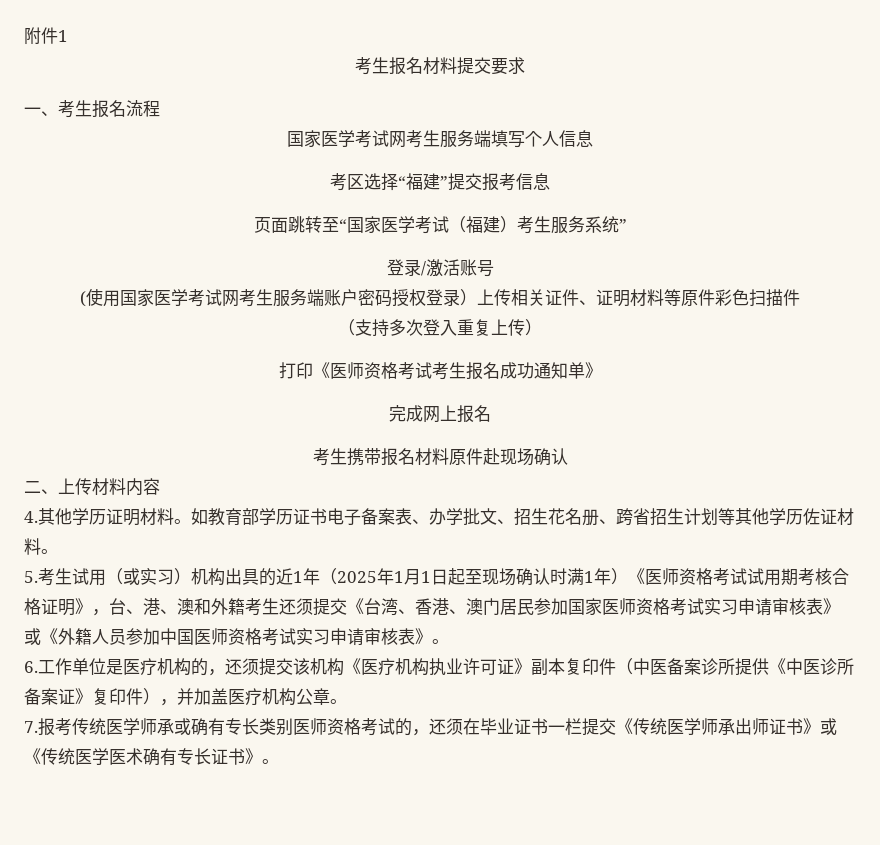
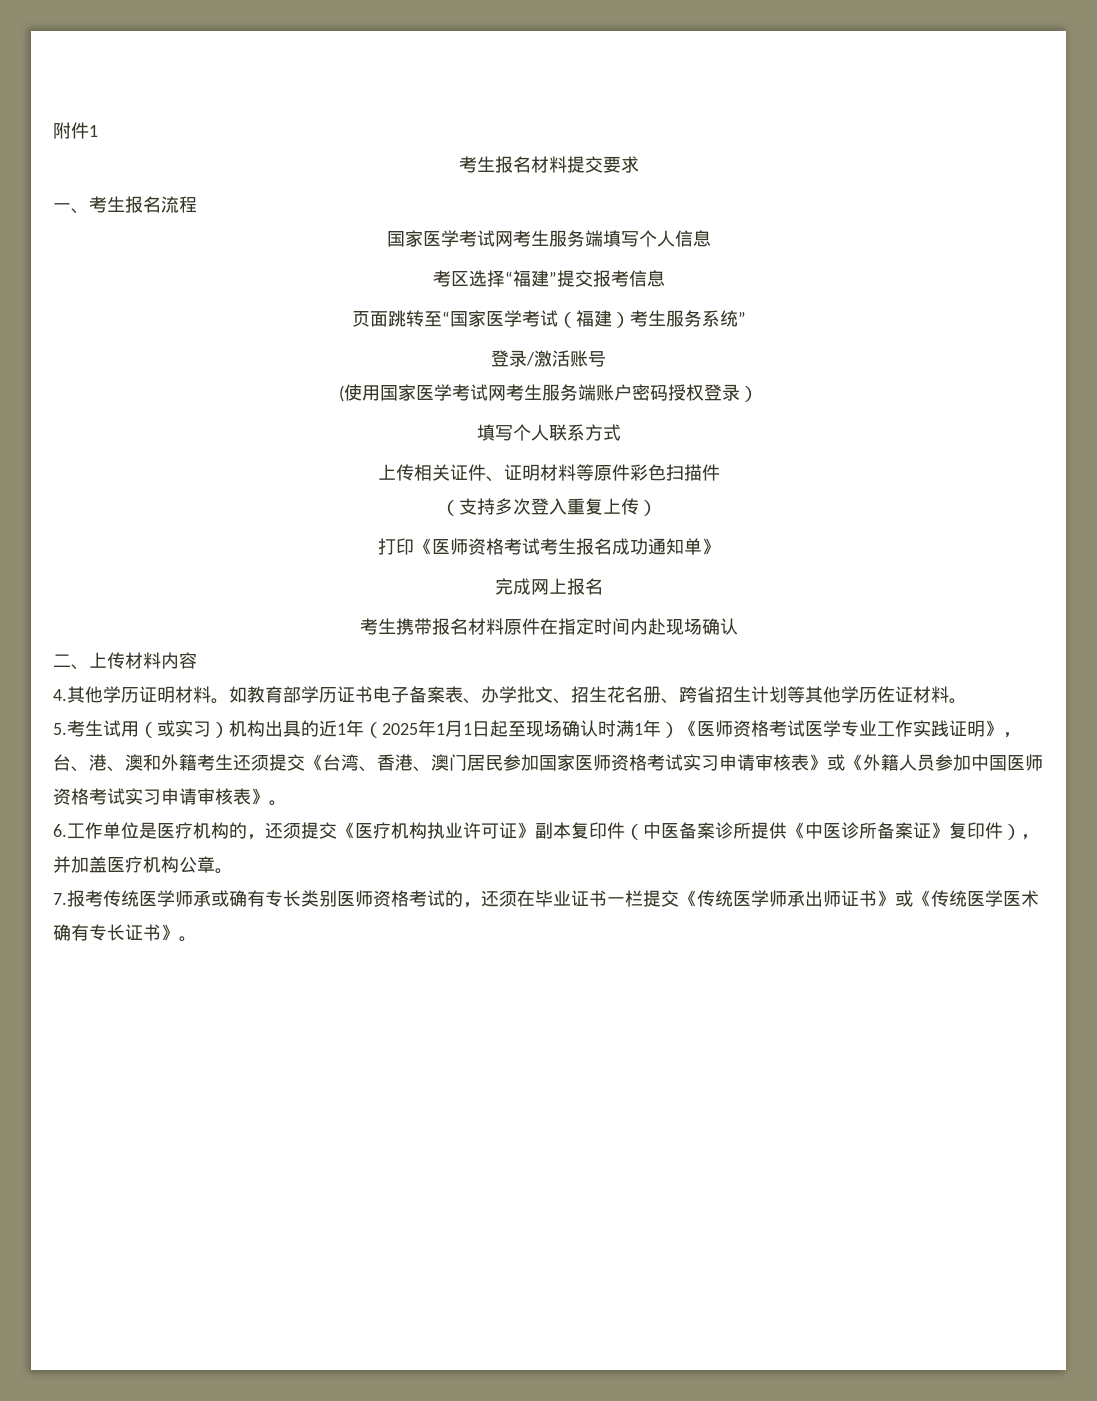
- (使用国家医学考试网考生服务端账户密码授权登录）上传相关证件、证明材料等原件彩色扫描件
+ (使用国家医学考试网考生服务端账户密码授权登录）
+ 填写个人联系方式
+ 上传相关证件、证明材料等原件彩色扫描件
- 考生携带报名材料原件赴现场确认
+ 考生携带报名材料原件在指定时间内赴现场确认
- 5.考生试用（或实习）机构出具的近1年（2025年1月1日起至现场确认时满1年）《医师资格考试试用期考核合格证明》，台、港、澳和外籍考生还须提交《台湾、香港、澳门居民参加国家医师资格考试实习申请审核表》或《外籍人员参加中国医师资格考试实习申请审核表》。
+ 5.考生试用（或实习）机构出具的近1年（2025年1月1日起至现场确认时满1年）《医师资格考试医学专业工作实践证明》，台、港、澳和外籍考生还须提交《台湾、香港、澳门居民参加国家医师资格考试实习申请审核表》或《外籍人员参加中国医师资格考试实习申请审核表》。
- 6.工作单位是医疗机构的，还须提交该机构《医疗机构执业许可证》副本复印件（中医备案诊所提供《中医诊所备案证》复印件），并加盖医疗机构公章。
+ 6.工作单位是医疗机构的，还须提交《医疗机构执业许可证》副本复印件（中医备案诊所提供《中医诊所备案证》复印件），并加盖医疗机构公章。

